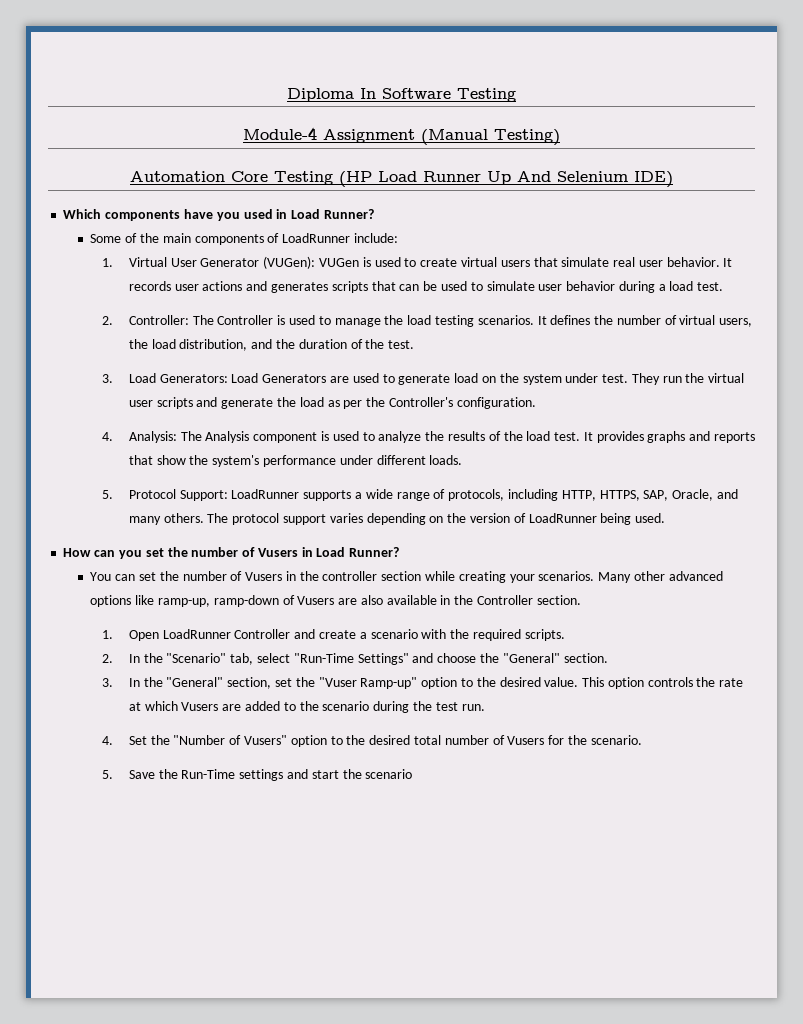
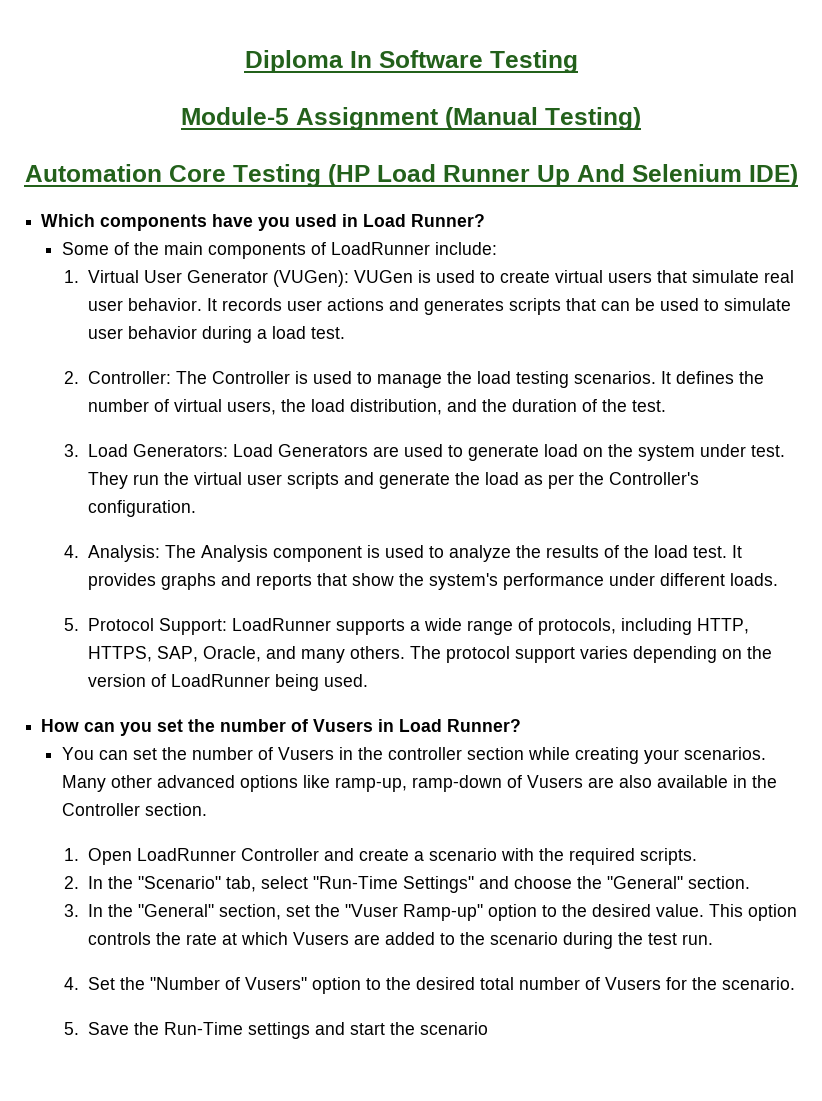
- Module-4 Assignment (Manual Testing)
+ Module-5 Assignment (Manual Testing)

